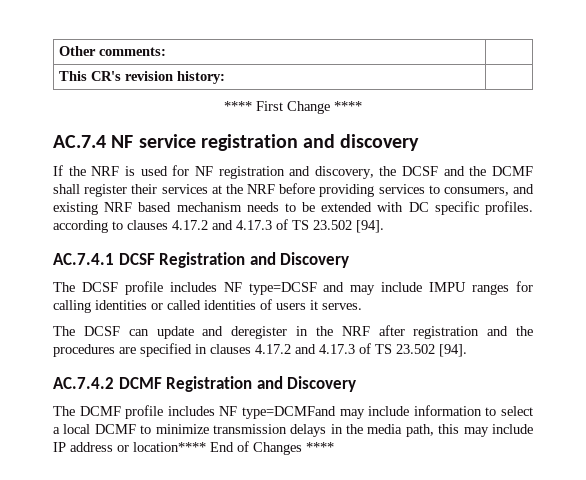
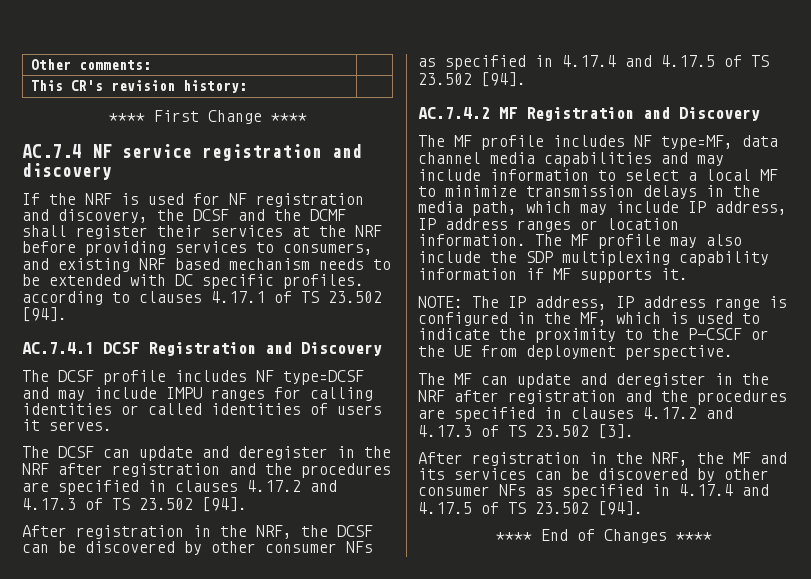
- If the NRF is used for NF registration and discovery, the DCSF and the DCMF shall register their services at the NRF before providing services to consumers, and existing NRF based mechanism needs to be extended with DC specific profiles. according to clauses 4.17.2 and 4.17.3 of TS 23.502 [94].
+ If the NRF is used for NF registration and discovery, the DCSF and the DCMF shall register their services at the NRF before providing services to consumers, and existing NRF based mechanism needs to be extended with DC specific profiles. according to clauses 4.17.1 of TS 23.502 [94].
+ After registration in the NRF, the DCSF can be discovered by other consumer NFs as specified in 4.17.4 and 4.17.5 of TS 23.502 [94].
- AC.7.4.2 DCMF Registration and Discovery
- The DCMF profile includes NF type=DCMFand may include information to select a local DCMF to minimize transmission delays in the media path, this may include IP address or location**** End of Changes ****
+ AC.7.4.2 MF Registration and Discovery
+ The MF profile includes NF type=MF, data channel media capabilities and may include information to select a local MF to minimize transmission delays in the media path, which may include IP address, IP address ranges or location information. The MF profile may also include the SDP multiplexing capability information if MF supports it.
+ NOTE: The IP address, IP address range is configured in the MF, which is used to indicate the proximity to the P-CSCF or the UE from deployment perspective.
+ The MF can update and deregister in the NRF after registration and the procedures are specified in clauses 4.17.2 and 4.17.3 of TS 23.502 [3].
+ After registration in the NRF, the MF and its services can be discovered by other consumer NFs as specified in 4.17.4 and 4.17.5 of TS 23.502 [94].
+ **** End of Changes ****

